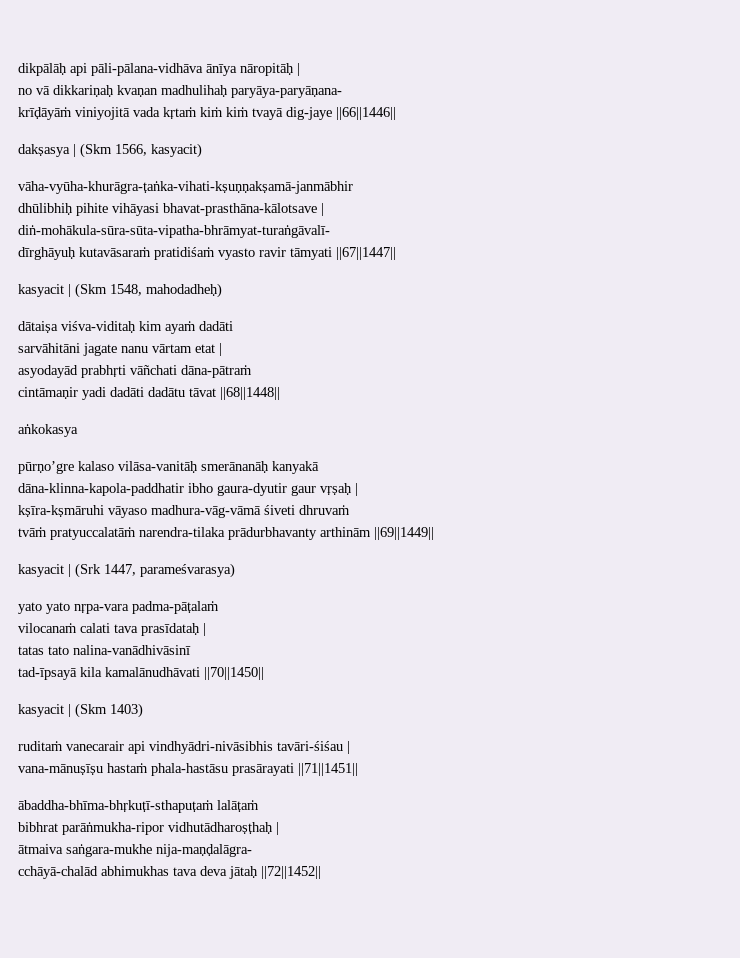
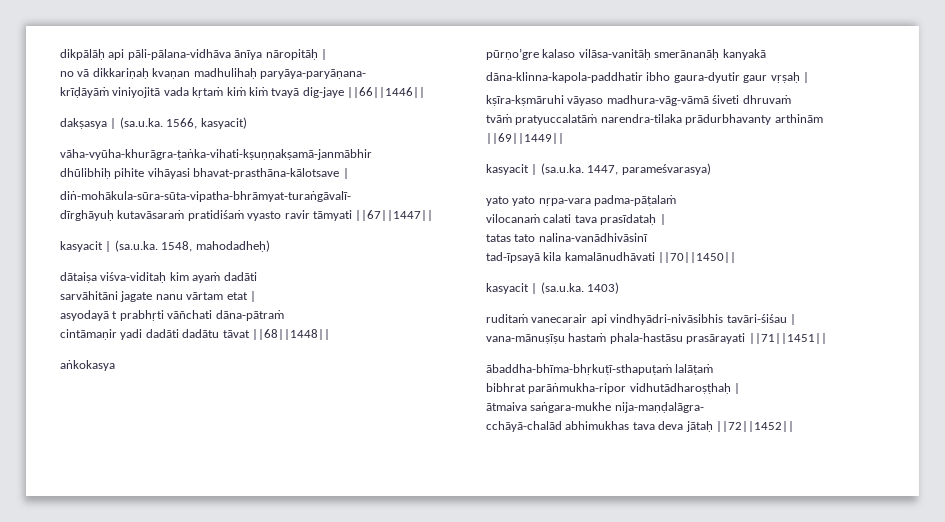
- dakṣasya | (Skm 1566, kasyacit)
+ dakṣasya | (sa.u.ka. 1566, kasyacit)
- kasyacit | (Skm 1548, mahodadheḥ)
+ kasyacit | (sa.u.ka. 1548, mahodadheḥ)
- asyodayād prabhṛti vāñchati dāna-pātraṁ
+ asyodayā t prabhṛti vāñchati dāna-pātraṁ
- kasyacit | (Srk 1447, parameśvarasya)
+ kasyacit | (sa.u.ka. 1447, parameśvarasya)
- kasyacit | (Skm 1403)
+ kasyacit | (sa.u.ka. 1403)

